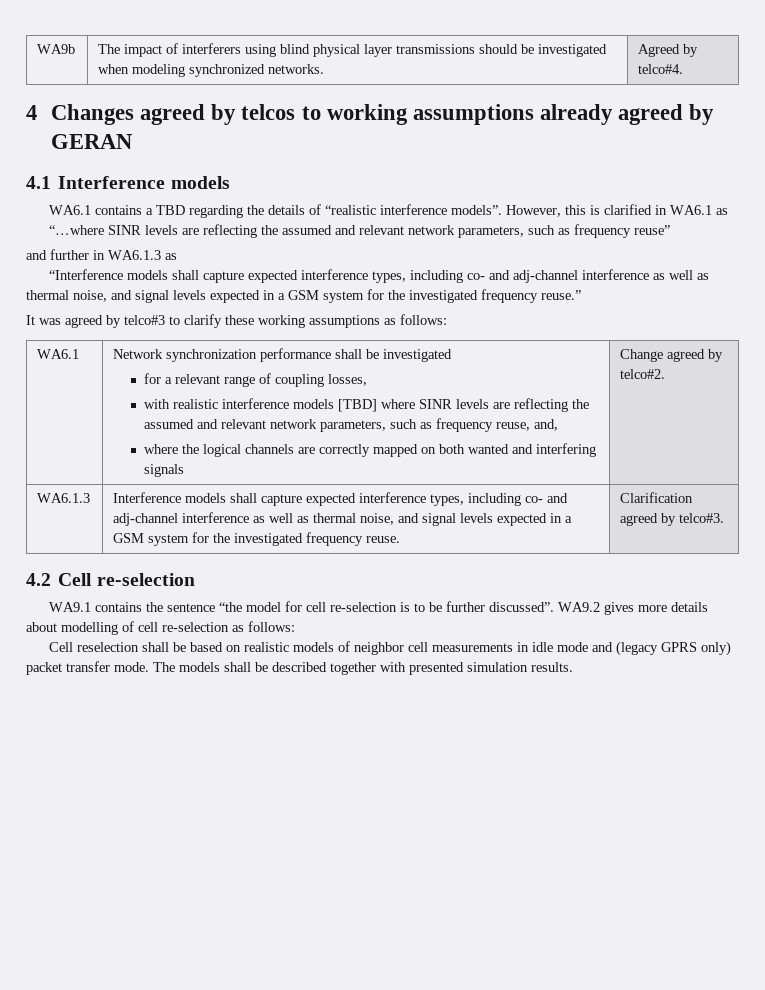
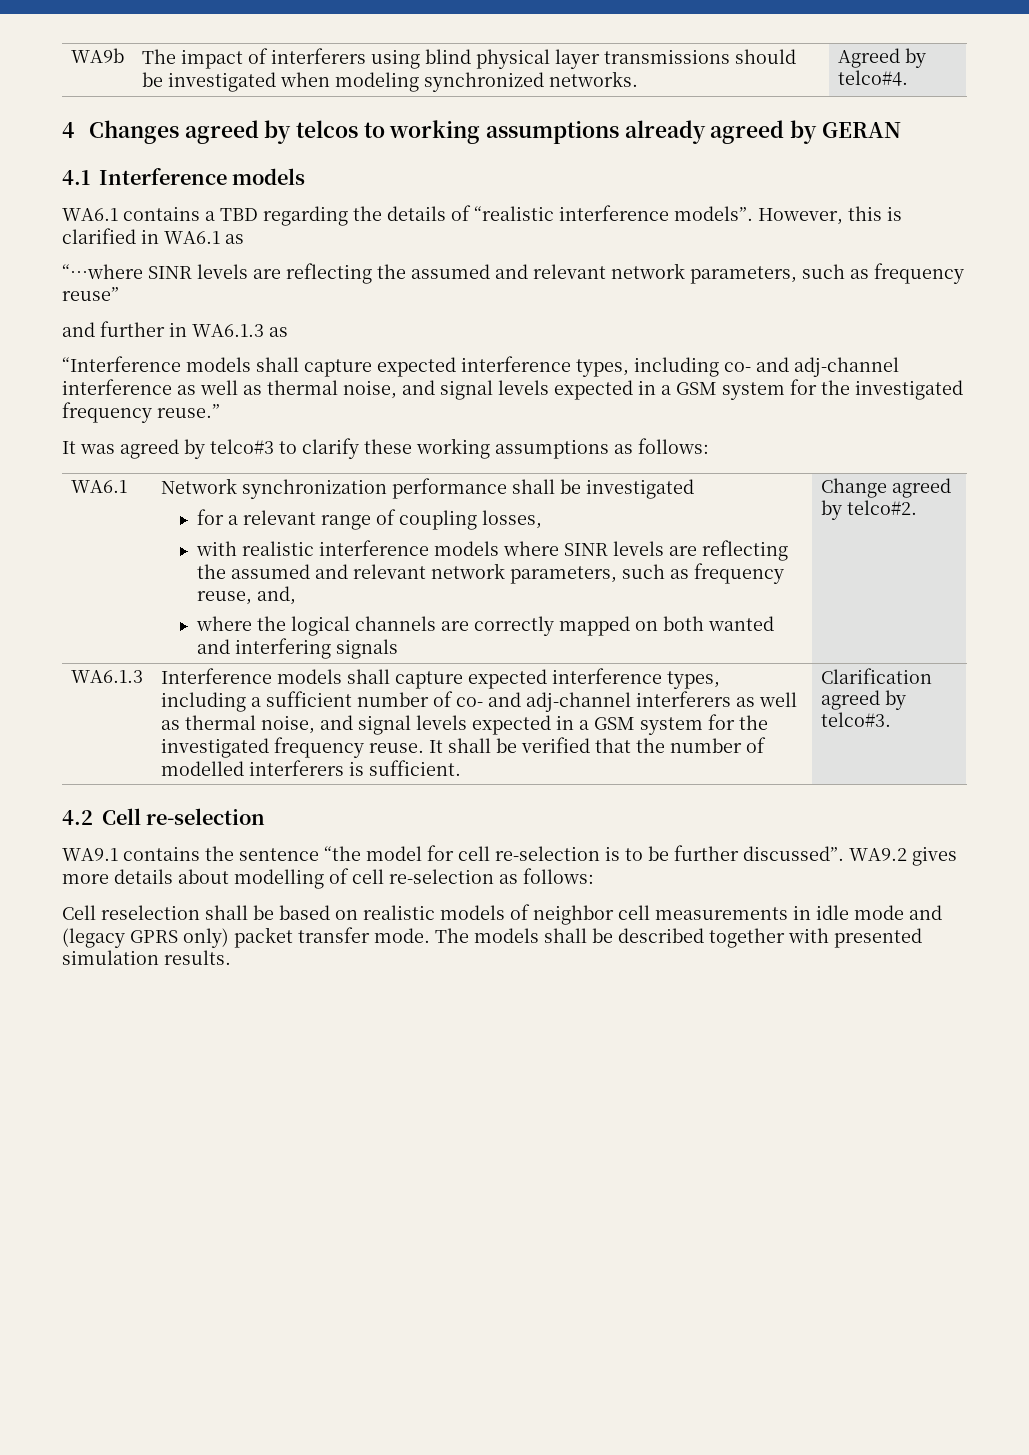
- with realistic interference models [TBD] where SINR levels are reflecting the assumed and relevant network parameters, such as frequency reuse, and,
+ with realistic interference models where SINR levels are reflecting the assumed and relevant network parameters, such as frequency reuse, and,
- Interference models shall capture expected interference types, including co- and adj-channel interference as well as thermal noise, and signal levels expected in a GSM system for the investigated frequency reuse.
+ Interference models shall capture expected interference types, including a sufficient number of co- and adj-channel interferers as well as thermal noise, and signal levels expected in a GSM system for the investigated frequency reuse. It shall be verified that the number of modelled interferers is sufficient.

